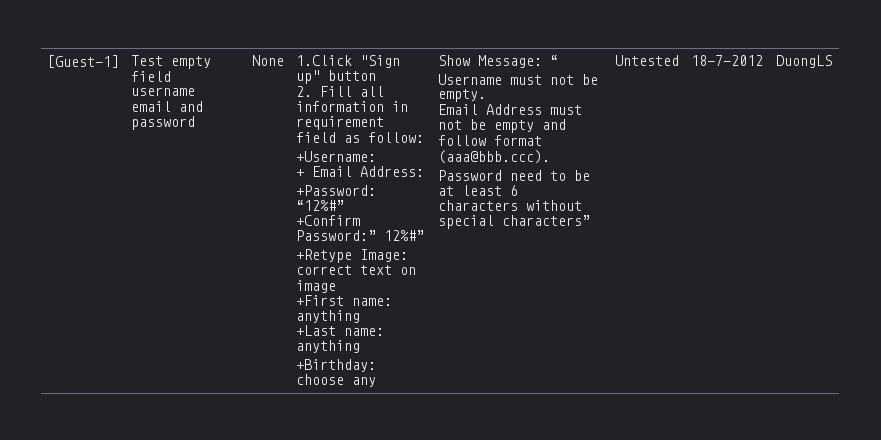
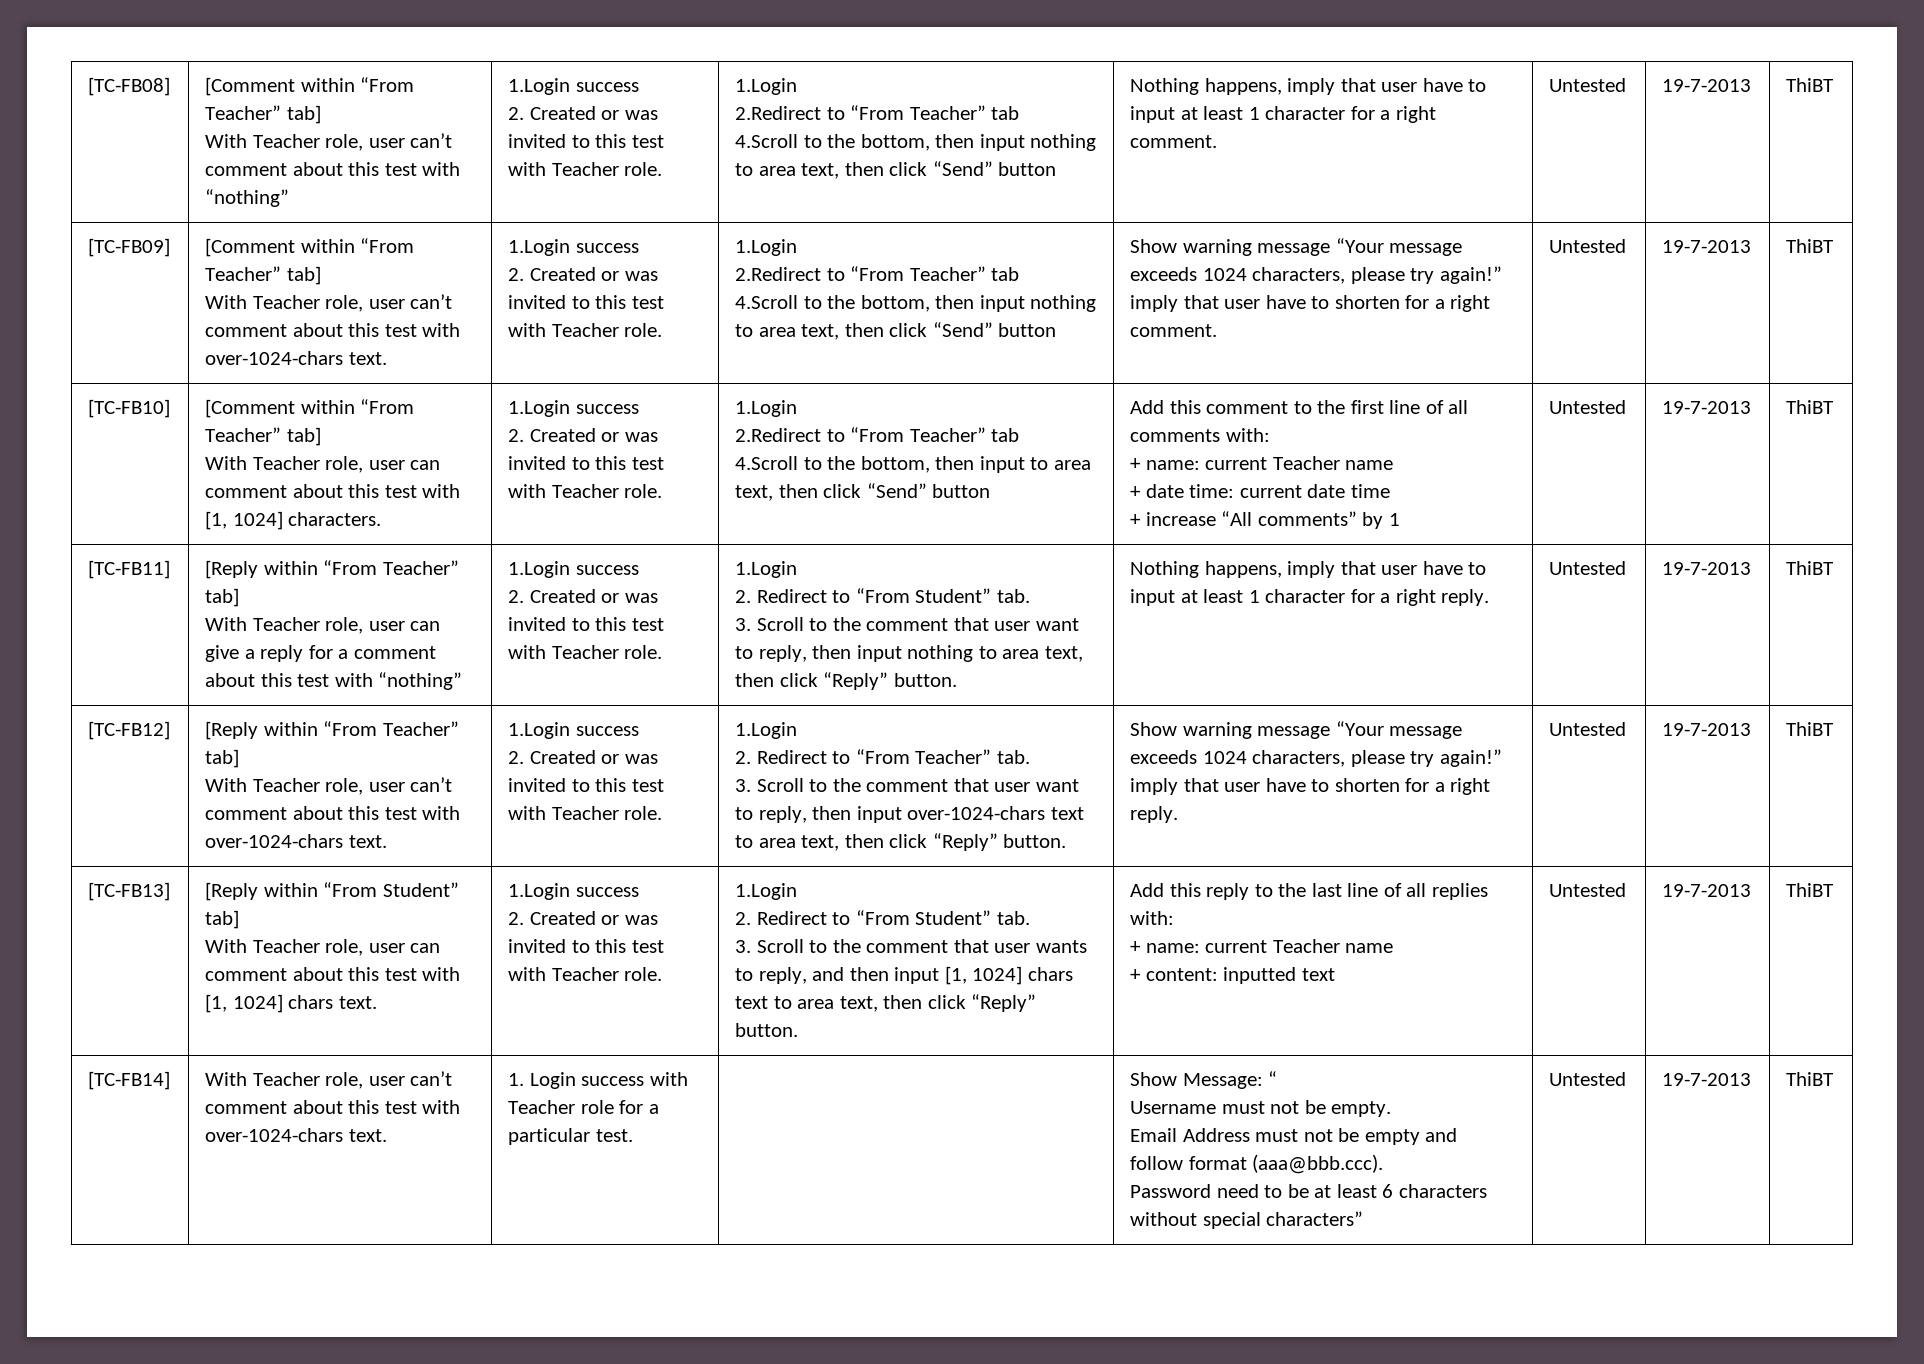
- [Guest-1] | Test empty field username email and password | None | 1.Click "Sign up" button
- 2. Fill all information in requirement field as follow:
- +Username:
- + Email Address:
- +Password: “12%#”
- +Confirm Password:” 12%#”
- +Retype Image: correct text on image
- +First name: anything
- +Last name: anything
- +Birthday: choose any
+ [TC-FB08] | [Comment within “From Teacher” tab]
+ With Teacher role, user can’t comment about this test with “nothing” | 1.Login success
+ 2. Created or was invited to this test with Teacher role. | 1.Login
+ 2.Redirect to “From Teacher” tab
+ 4.Scroll to the bottom, then input nothing to area text, then click “Send” button | Nothing happens, imply that user have to input at least 1 character for a right comment. | Untested | 19-7-2013 | ThiBT
+ [TC-FB09] | [Comment within “From Teacher” tab]
+ With Teacher role, user can’t comment about this test with over-1024-chars text. | 1.Login success
+ 2. Created or was invited to this test with Teacher role. | 1.Login
+ 2.Redirect to “From Teacher” tab
+ 4.Scroll to the bottom, then input nothing to area text, then click “Send” button | Show warning message “Your message exceeds 1024 characters, please try again!” imply that user have to shorten for a right comment. | Untested | 19-7-2013 | ThiBT
+ [TC-FB10] | [Comment within “From Teacher” tab]
+ With Teacher role, user can comment about this test with [1, 1024] characters. | 1.Login success
+ 2. Created or was invited to this test with Teacher role. | 1.Login
+ 2.Redirect to “From Teacher” tab
+ 4.Scroll to the bottom, then input to area text, then click “Send” button | Add this comment to the first line of all comments with:
+ + name: current Teacher name
+ + date time: current date time
+ + increase “All comments” by 1 | Untested | 19-7-2013 | ThiBT
+ [TC-FB11] | [Reply within “From Teacher” tab]
+ With Teacher role, user can give a reply for a comment about this test with “nothing” | 1.Login success
+ 2. Created or was invited to this test with Teacher role. | 1.Login
+ 2. Redirect to “From Student” tab.
+ 3. Scroll to the comment that user want to reply, then input nothing to area text, then click “Reply” button. | Nothing happens, imply that user have to input at least 1 character for a right reply. | Untested | 19-7-2013 | ThiBT
+ [TC-FB12] | [Reply within “From Teacher” tab]
+ With Teacher role, user can’t comment about this test with over-1024-chars text. | 1.Login success
+ 2. Created or was invited to this test with Teacher role. | 1.Login
+ 2. Redirect to “From Teacher” tab.
+ 3. Scroll to the comment that user want to reply, then input over-1024-chars text to area text, then click “Reply” button. | Show warning message “Your message exceeds 1024 characters, please try again!” imply that user have to shorten for a right reply. | Untested | 19-7-2013 | ThiBT
+ [TC-FB13] | [Reply within “From Student” tab]
+ With Teacher role, user can comment about this test with [1, 1024] chars text. | 1.Login success
+ 2. Created or was invited to this test with Teacher role. | 1.Login
+ 2. Redirect to “From Student” tab.
+ 3. Scroll to the comment that user wants to reply, and then input [1, 1024] chars text to area text, then click “Reply” button. | Add this reply to the last line of all replies with:
+ + name: current Teacher name
+ + content: inputted text | Untested | 19-7-2013 | ThiBT
+ [TC-FB14] | With Teacher role, user can’t comment about this test with over-1024-chars text. | 1. Login success with Teacher role for a particular test.
- Password need to be at least 6 characters without special characters” | Untested | 18-7-2012 | DuongLS
+ Password need to be at least 6 characters without special characters” | Untested | 19-7-2013 | ThiBT

